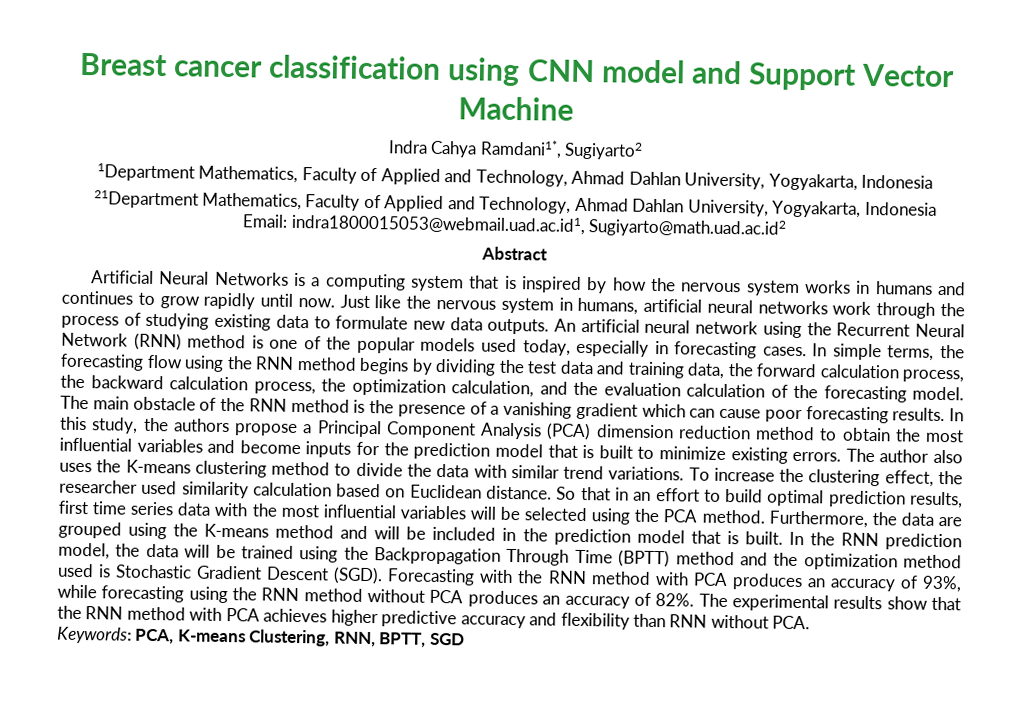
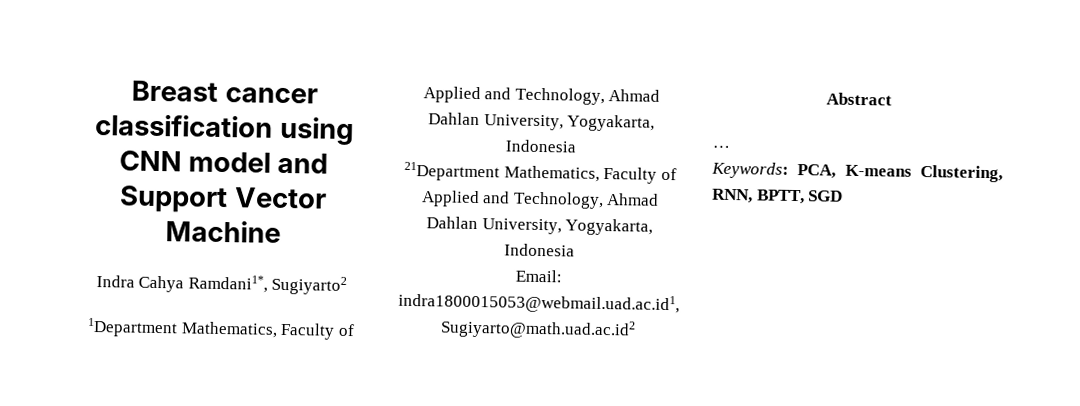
- Artificial Neural Networks is a computing system that is inspired by how the nervous system works in humans and continues to grow rapidly until now. Just like the nervous system in humans, artificial neural networks work through the process of studying existing data to formulate new data outputs. An artificial neural network using the Recurrent Neural Network (RNN) method is one of the popular models used today, especially in forecasting cases. In simple terms, the forecasting flow using the RNN method begins by dividing the test data and training data, the forward calculation process, the backward calculation process, the optimization calculation, and the evaluation calculation of the forecasting model. The main obstacle of the RNN method is the presence of a vanishing gradient which can cause poor forecasting results. In this study, the authors propose a Principal Component Analysis (PCA) dimension reduction method to obtain the most influential variables and become inputs for the prediction model that is built to minimize existing errors. The author also uses the K-means clustering method to divide the data with similar trend variations. To increase the clustering effect, the researcher used similarity calculation based on Euclidean distance. So that in an effort to build optimal prediction results, first time series data with the most influential variables will be selected using the PCA method. Furthermore, the data are grouped using the K-means method and will be included in the prediction model that is built. In the RNN prediction model, the data will be trained using the Backpropagation Through Time (BPTT) method and the optimization method used is Stochastic Gradient Descent (SGD). Forecasting with the RNN method with PCA produces an accuracy of 93%, while forecasting using the RNN method without PCA produces an accuracy of 82%. The experimental results show that the RNN method with PCA achieves higher predictive accuracy and flexibility than RNN without PCA.
+ …

